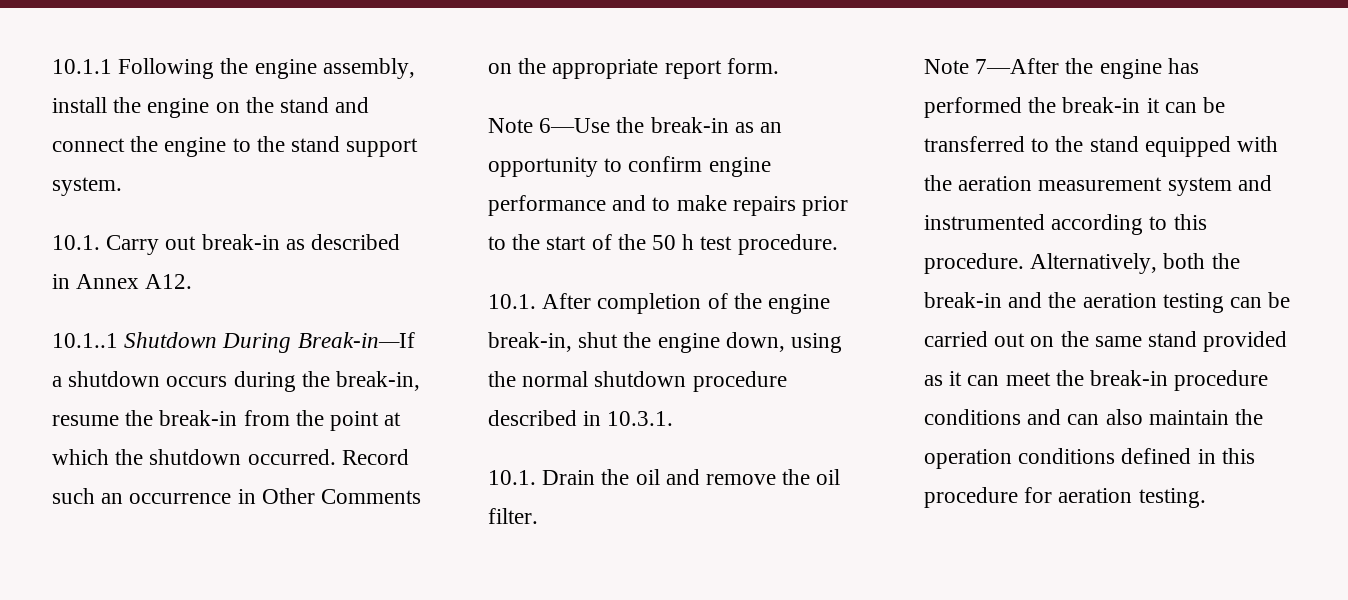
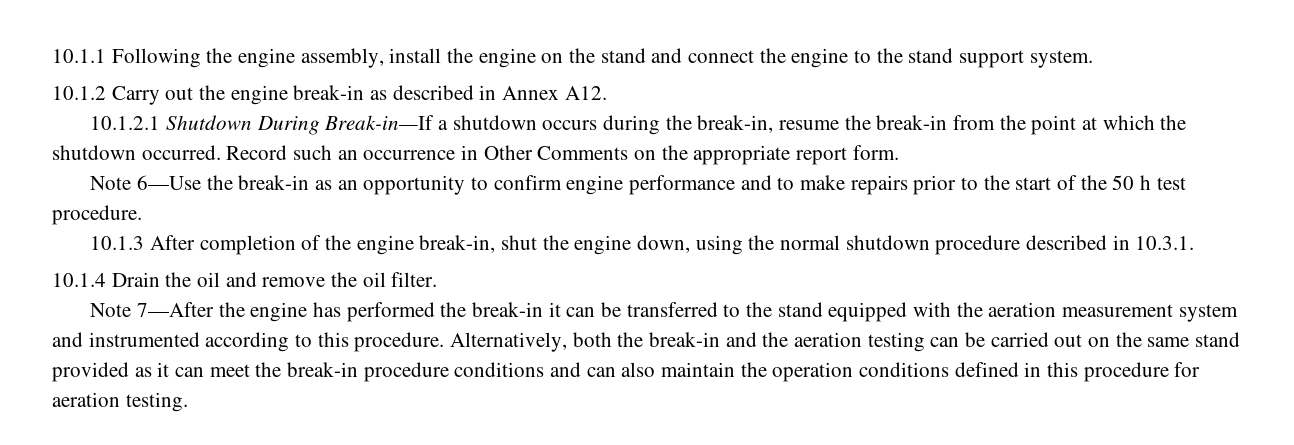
- 10.1. Carry out break-in as described in Annex A12.
+ 10.1.2 Carry out the engine break-in as described in Annex A12.
- 10.1..1 Shutdown During Break-in—If a shutdown occurs during the break-in, resume the break-in from the point at which the shutdown occurred.
+ 10.1.2.1 Shutdown During Break-in—If a shutdown occurs during the break-in, resume the break-in from the point at which the shutdown occurred.
- 10.1. After completion of the engine break-in, shut the engine down, using the normal shutdown procedure described in 10.3.1.
+ 10.1.3 After completion of the engine break-in, shut the engine down, using the normal shutdown procedure described in 10.3.1.
- 10.1. Drain the oil and remove the oil filter.
+ 10.1.4 Drain the oil and remove the oil filter.

